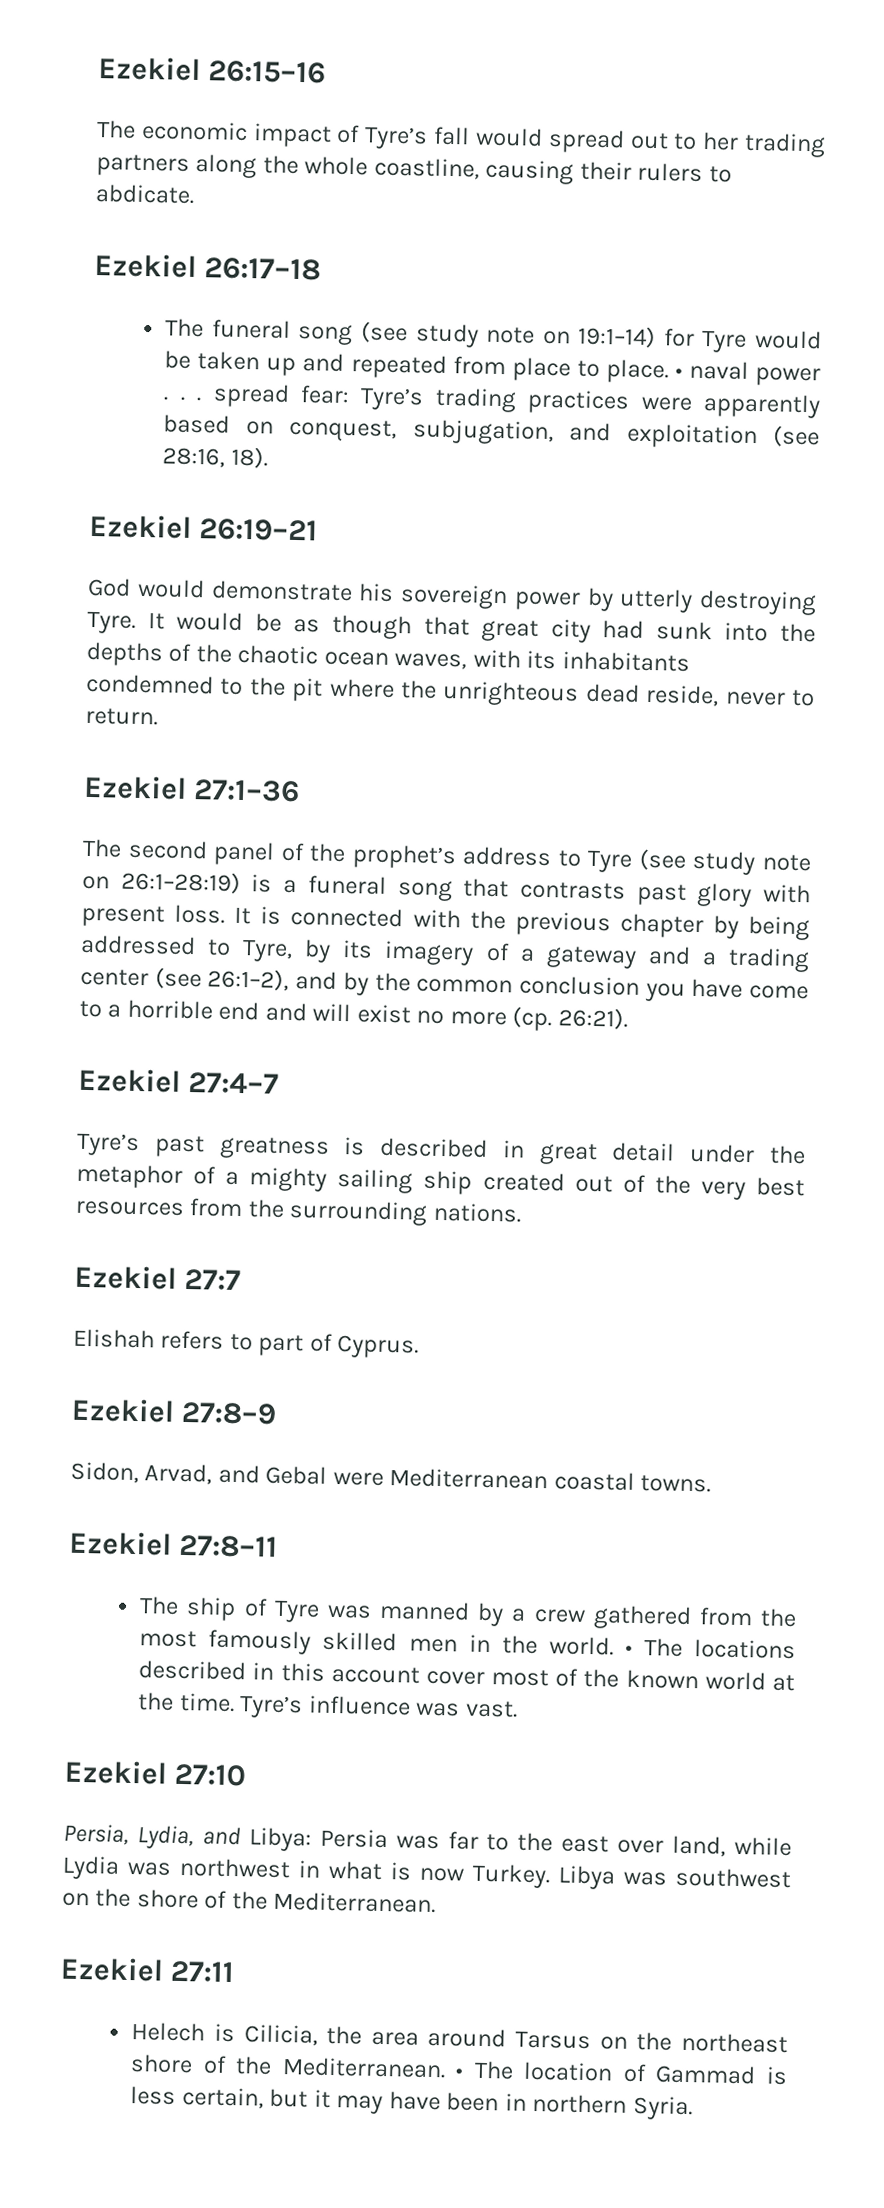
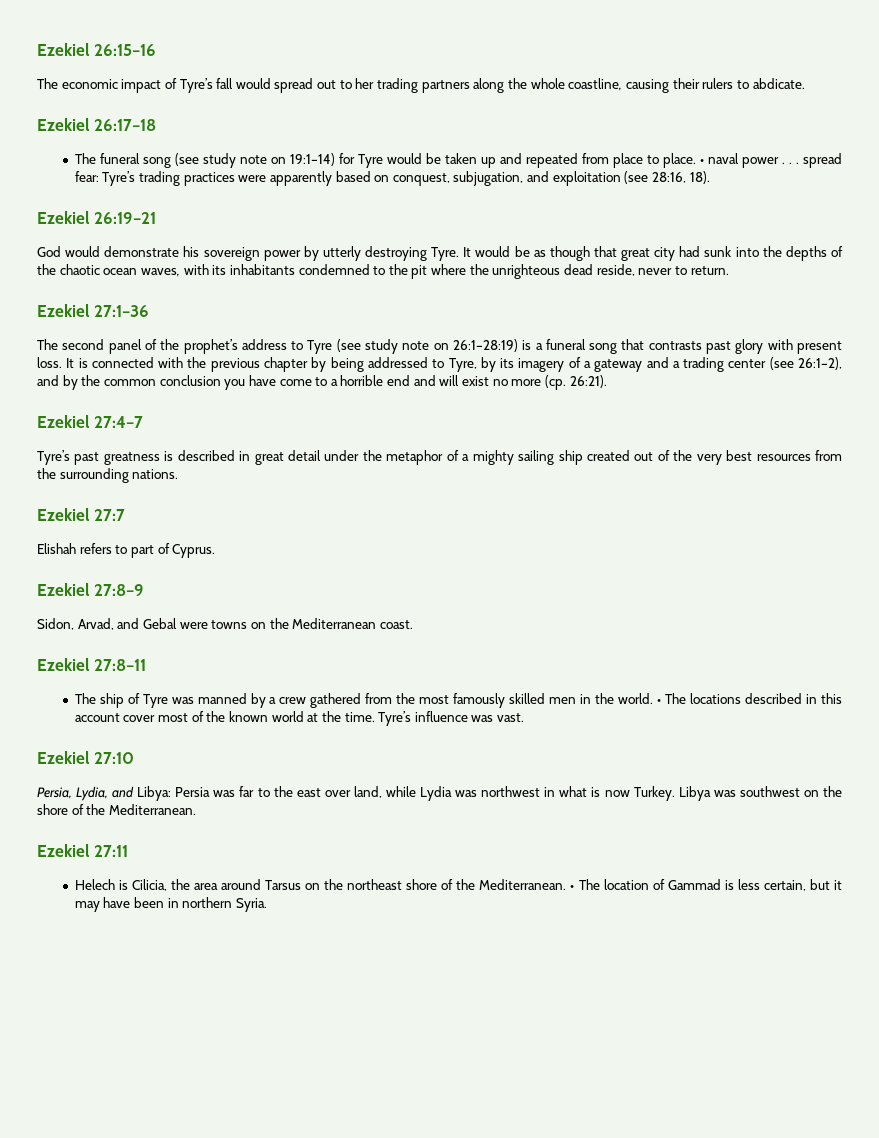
- Sidon, Arvad, and Gebal were Mediterranean coastal towns.
+ Sidon, Arvad, and Gebal were towns on the Mediterranean coast.

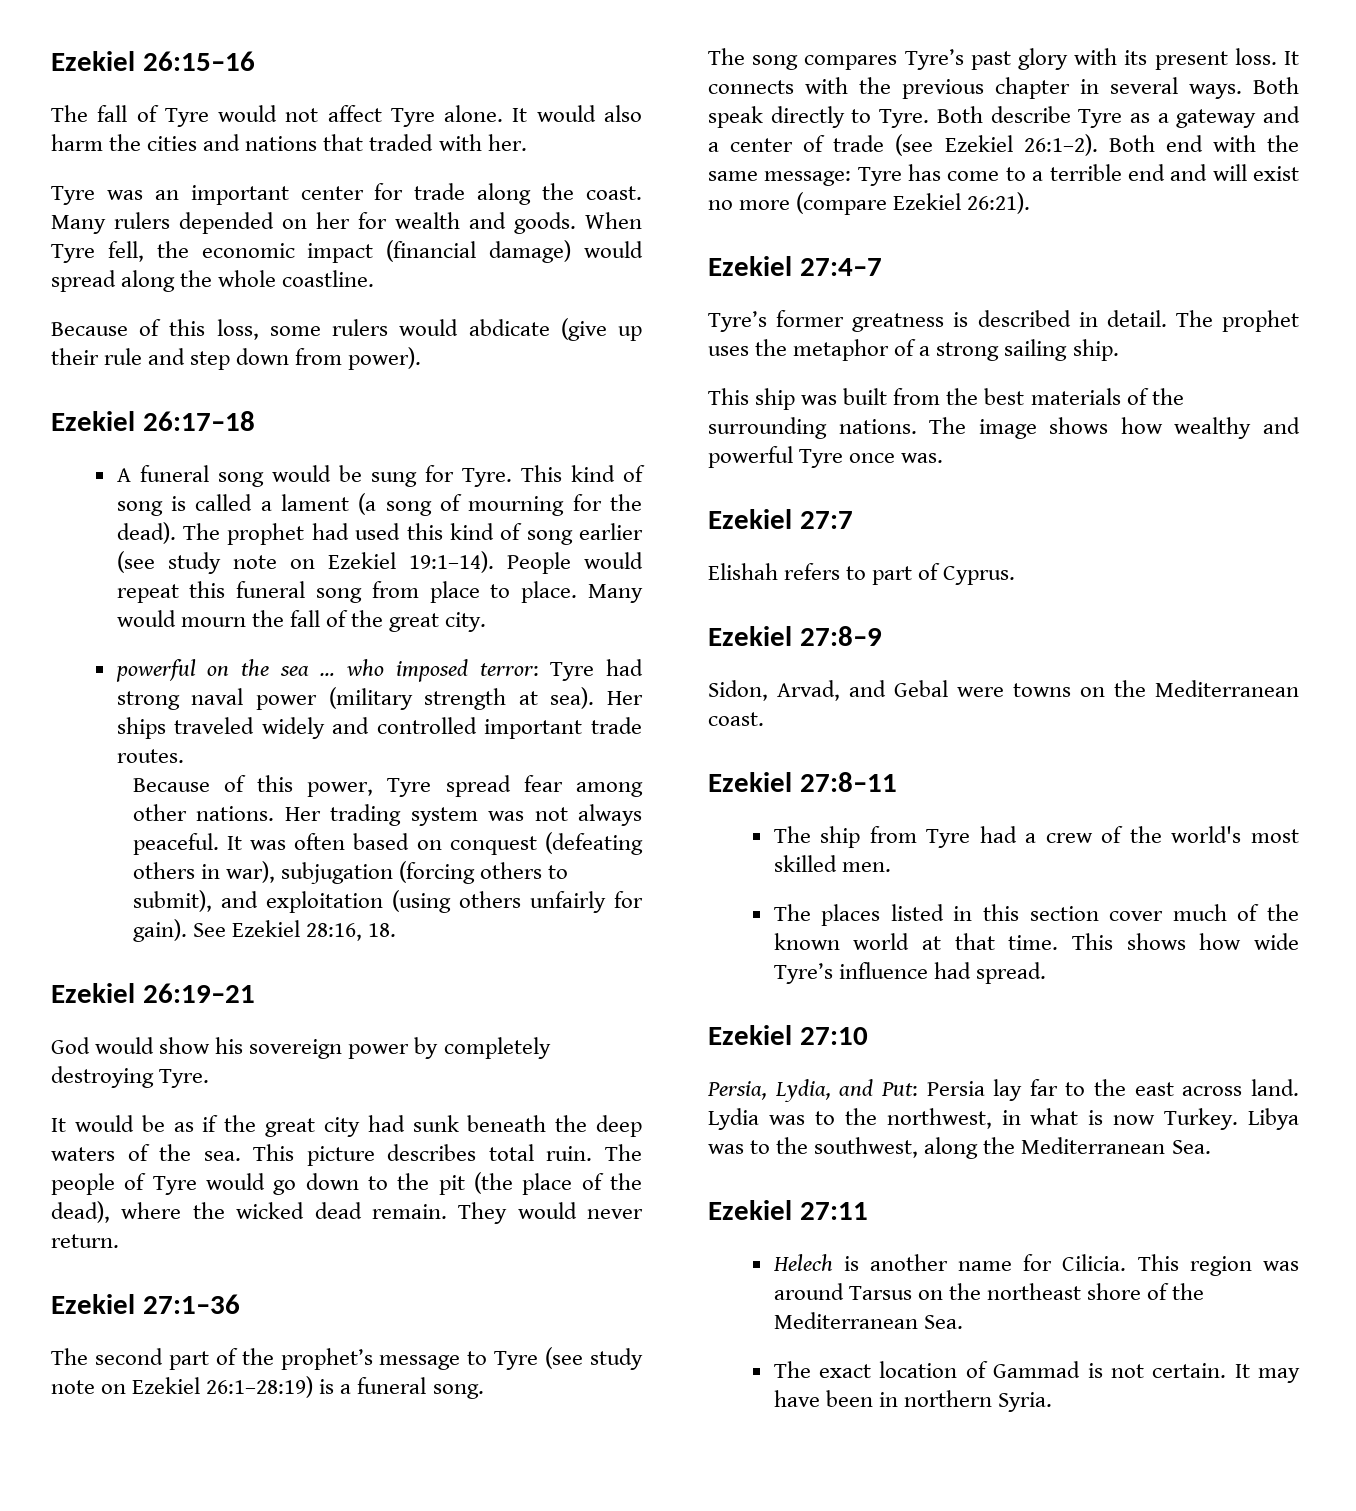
- The economic impact of Tyre’s fall would spread out to her trading partners along the whole coastline, causing their rulers to abdicate.
+ The fall of Tyre would not affect Tyre alone. It would also harm the cities and nations that traded with her.
+ Tyre was an important center for trade along the coast. Many rulers depended on her for wealth and goods. When Tyre fell, the economic impact (financial damage) would spread along the whole coastline.
+ Because of this loss, some rulers would abdicate (give up their rule and step down from power).
- The funeral song (see study note on 19:1–14) for Tyre would be taken up and repeated from place to place. • naval power . . . spread fear: Tyre’s trading practices were apparently based on conquest, subjugation, and exploitation (see 28:16, 18).
+ A funeral song would be sung for Tyre. This kind of song is called a lament (a song of mourning for the dead). The prophet had used this kind of song earlier (see study note on Ezekiel 19:1–14). People would repeat this funeral song from place to place. Many would mourn the fall of the great city.
+ powerful on the sea … who imposed terror: Tyre had strong naval power (military strength at sea). Her ships traveled widely and controlled important trade routes.
+ Because of this power, Tyre spread fear among other nations. Her trading system was not always peaceful. It was often based on conquest (defeating others in war), subjugation (forcing others to submit), and exploitation (using others unfairly for gain). See Ezekiel 28:16, 18.
- God would demonstrate his sovereign power by utterly destroying Tyre. It would be as though that great city had sunk into the depths of the chaotic ocean waves, with its inhabitants condemned to the pit where the unrighteous dead reside, never to return.
+ God would show his sovereign power by completely destroying Tyre.
+ It would be as if the great city had sunk beneath the deep waters of the sea. This picture describes total ruin. The people of Tyre would go down to the pit (the place of the dead), where the wicked dead remain. They would never return.
- The second panel of the prophet’s address to Tyre (see study note on 26:1–28:19) is a funeral song that contrasts past glory with present loss.
+ The second part of the prophet’s message to Tyre (see study note on Ezekiel 26:1–28:19) is a funeral song.
+ The song compares Tyre’s past glory with its present loss.
- It is connected with the previous chapter by being addressed to Tyre, by its imagery of a gateway and a trading center (see 26:1–2), and by the common conclusion you have come to a horrible end and will exist no more (cp. 26:21).
+ It connects with the previous chapter in several ways. Both speak directly to Tyre. Both describe Tyre as a gateway and a center of trade (see Ezekiel 26:1–2). Both end with the same message: Tyre has come to a terrible end and will exist no more (compare Ezekiel 26:21).
- Tyre’s past greatness is described in great detail under the metaphor of a mighty sailing ship created out of the very best resources from the surrounding nations.
+ Tyre’s former greatness is described in detail. The prophet uses the metaphor of a strong sailing ship.
+ This ship was built from the best materials of the surrounding nations. The image shows how wealthy and powerful Tyre once was.
- The ship of Tyre was manned by a crew gathered from the most famously skilled men in the world. • The locations described in this account cover most of the known world at the time. Tyre’s influence was vast.
+ The ship from Tyre had a crew of the world's most skilled men.
+ The places listed in this section cover much of the known world at that time. This shows how wide Tyre’s influence had spread.
- Persia, Lydia, and Libya: Persia was far to the east over land, while Lydia was northwest in what is now Turkey.
+ Persia, Lydia, and Put: Persia lay far to the east across land. Lydia was to the northwest, in what is now Turkey.
- Libya was southwest on the shore of the Mediterranean.
+ Libya was to the southwest, along the Mediterranean Sea.
  Ezekiel 27:11
- Helech is Cilicia, the area around Tarsus on the northeast shore of the Mediterranean. • The location of Gammad is less certain, but it may have been in northern Syria.
+ Helech is another name for Cilicia. This region was around Tarsus on the northeast shore of the Mediterranean Sea.
+ The exact location of Gammad is not certain. It may have been in northern Syria.

